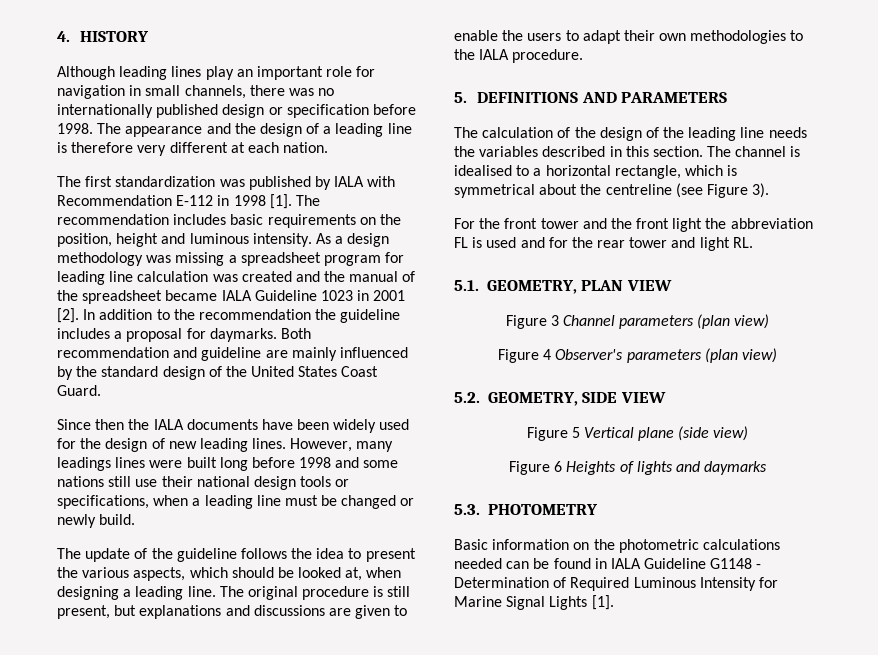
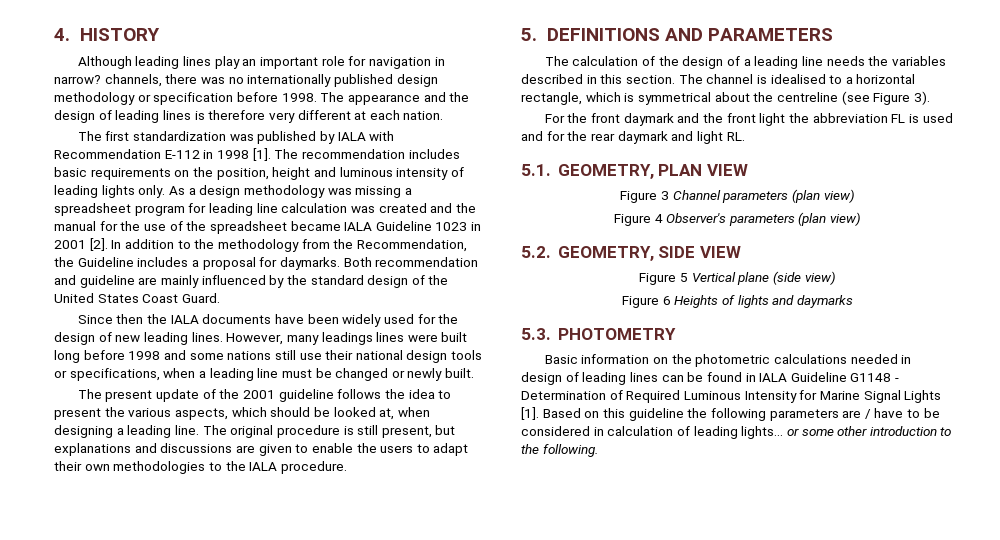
- Although leading lines play an important role for navigation in small channels, there was no internationally published design or specification before 1998.
+ Although leading lines play an important role for navigation in narrow? channels, there was no internationally published design methodology or specification before 1998.
- The appearance and the design of a leading line is therefore very different at each nation.
+ The appearance and the design of leading lines is therefore very different at each nation.
- The recommendation includes basic requirements on the position, height and luminous intensity.
+ The recommendation includes basic requirements on the position, height and luminous intensity of leading lights only.
- As a design methodology was missing a spreadsheet program for leading line calculation was created and the manual of the spreadsheet became IALA Guideline 1023 in 2001 [2].
+ As a design methodology was missing a spreadsheet program for leading line calculation was created and the manual for the use of the spreadsheet became IALA Guideline 1023 in 2001 [2].
- In addition to the recommendation the guideline includes a proposal for daymarks.
+ In addition to the methodology from the Recommendation, the Guideline includes a proposal for daymarks.
- However, many leadings lines were built long before 1998 and some nations still use their national design tools or specifications, when a leading line must be changed or newly build.
- The update of the guideline follows the idea to present the various aspects, which should be looked at, when designing a leading line.
+ However, many leadings lines were built long before 1998 and some nations still use their national design tools or specifications, when a leading line must be changed or newly built.
+ The present update of the 2001 guideline follows the idea to present the various aspects, which should be looked at, when designing a leading line.
- The calculation of the design of the leading line needs the variables described in this section.
+ The calculation of the design of a leading line needs the variables described in this section.
- For the front tower and the front light the abbreviation FL is used and for the rear tower and light RL.
+ For the front daymark and the front light the abbreviation FL is used and for the rear daymark and light RL.
- Basic information on the photometric calculations needed can be found in IALA Guideline G1148 - Determination of Required Luminous Intensity for Marine Signal Lights [1].
+ Basic information on the photometric calculations needed in design of leading lines can be found in IALA Guideline G1148 - Determination of Required Luminous Intensity for Marine Signal Lights [1].
+ Based on this guideline the following parameters are / have to be considered in calculation of leading lights… or some other introduction to the following.

